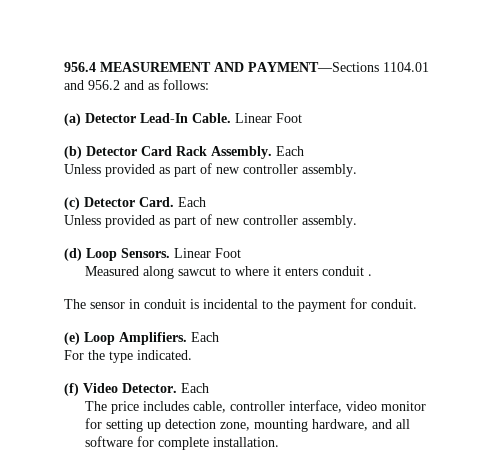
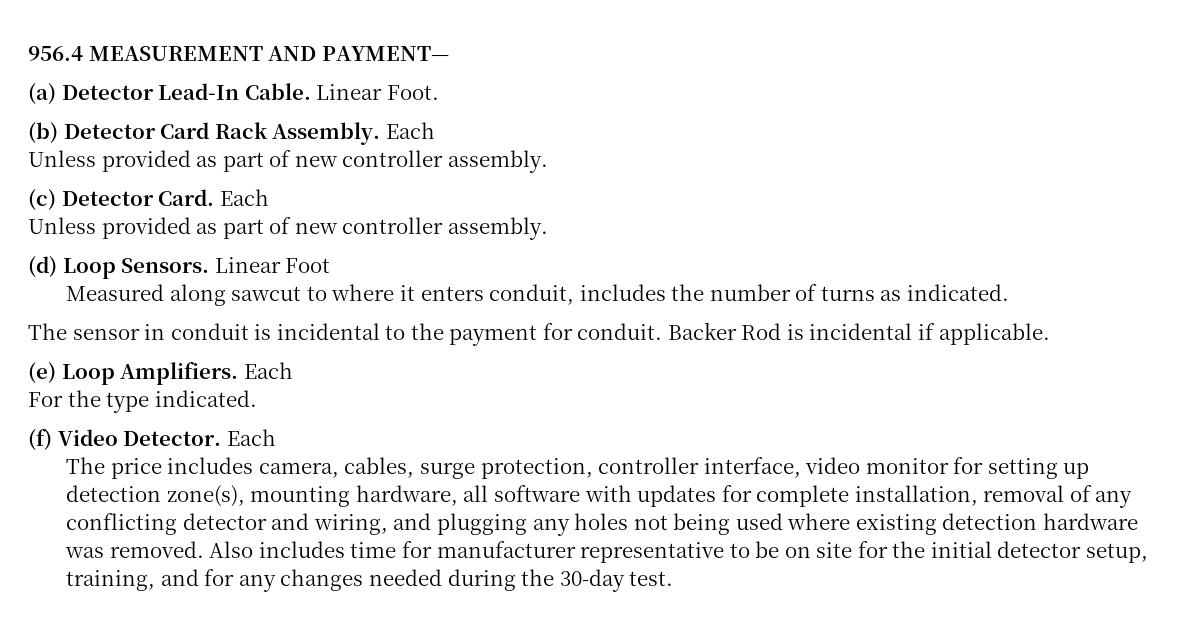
- 956.4 MEASUREMENT AND PAYMENT—Sections 1104.01 and 956.2 and as follows:
+ 956.4 MEASUREMENT AND PAYMENT—
- (a) Detector Lead-In Cable. Linear Foot
+ (a) Detector Lead-In Cable. Linear Foot.
- Measured along sawcut to where it enters conduit .
+ Measured along sawcut to where it enters conduit, includes the number of turns as indicated.
+ Backer Rod is incidental if applicable.
- The price includes cable, controller interface, video monitor for setting up detection zone, mounting hardware, and all software for complete installation.
+ The price includes camera, cables, surge protection, controller interface, video monitor for setting up detection zone(s), mounting hardware, all software with updates for complete installation, removal of any conflicting detector and wiring, and plugging any holes not being used where existing detection hardware was removed. Also includes time for manufacturer representative to be on site for the initial detector setup, training, and for any changes needed during the 30-day test.

